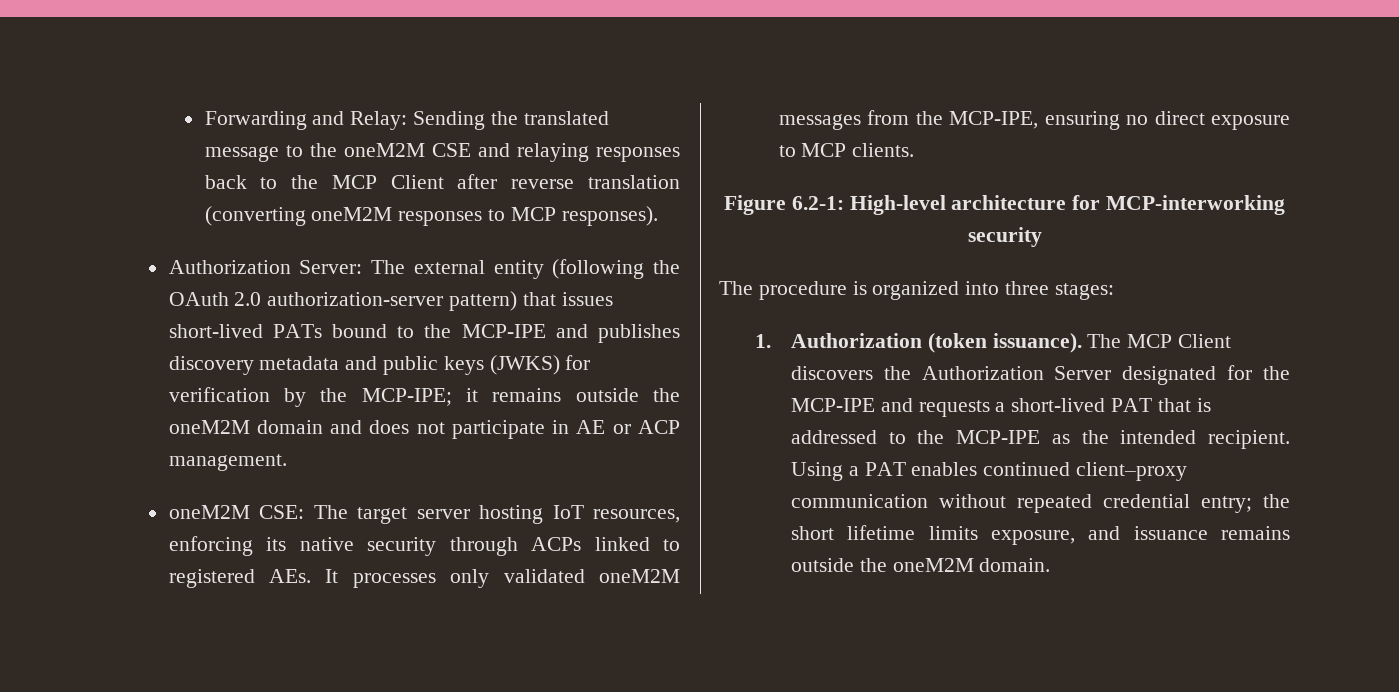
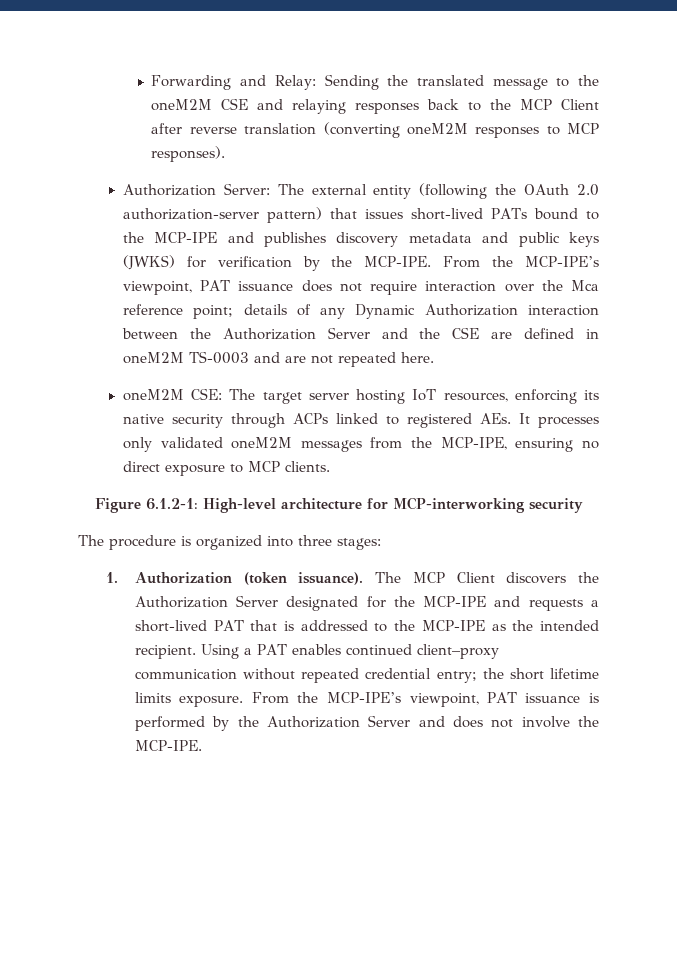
- Authorization Server: The external entity (following the OAuth 2.0 authorization-server pattern) that issues short-lived PATs bound to the MCP-IPE and publishes discovery metadata and public keys (JWKS) for verification by the MCP-IPE; it remains outside the oneM2M domain and does not participate in AE or ACP management.
+ Authorization Server: The external entity (following the OAuth 2.0 authorization-server pattern) that issues short-lived PATs bound to the MCP-IPE and publishes discovery metadata and public keys (JWKS) for verification by the MCP-IPE. From the MCP-IPE’s viewpoint, PAT issuance does not require interaction over the Mca reference point; details of any Dynamic Authorization interaction between the Authorization Server and the CSE are defined in oneM2M TS-0003 and are not repeated here.
- Figure 6.2-1: High-level architecture for MCP-interworking security
+ Figure 6.1.2-1: High-level architecture for MCP-interworking security
- Using a PAT enables continued client–proxy communication without repeated credential entry; the short lifetime limits exposure, and issuance remains outside the oneM2M domain.
+ Using a PAT enables continued client–proxy communication without repeated credential entry; the short lifetime limits exposure. From the MCP-IPE’s viewpoint, PAT issuance is performed by the Authorization Server and does not involve the MCP-IPE.

